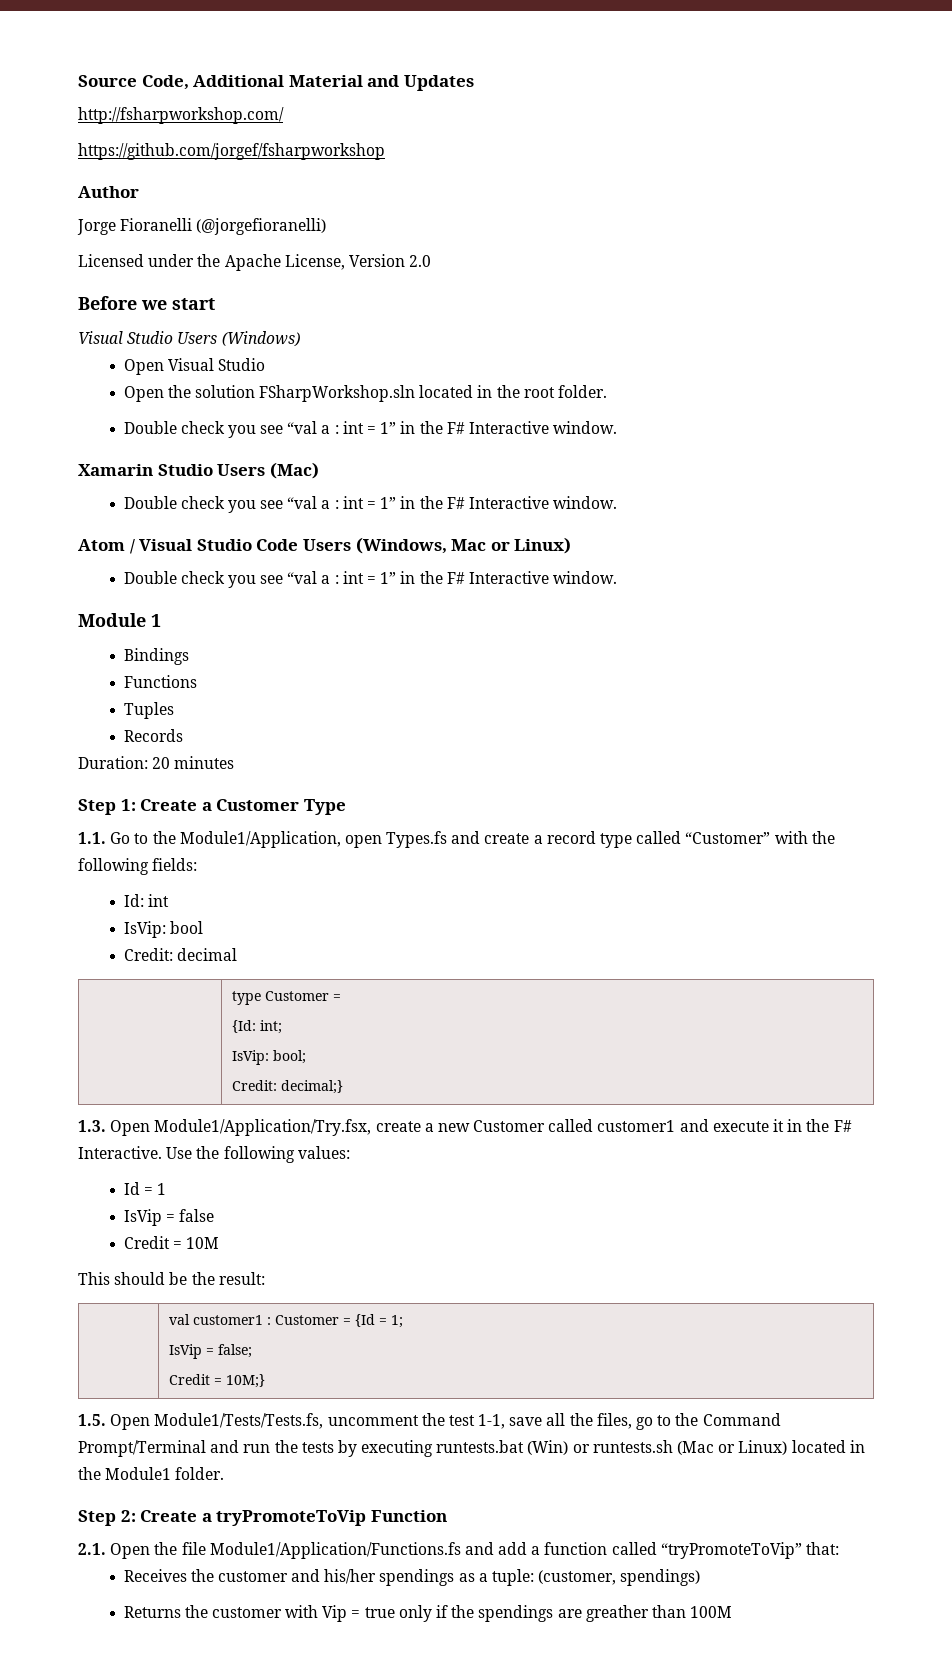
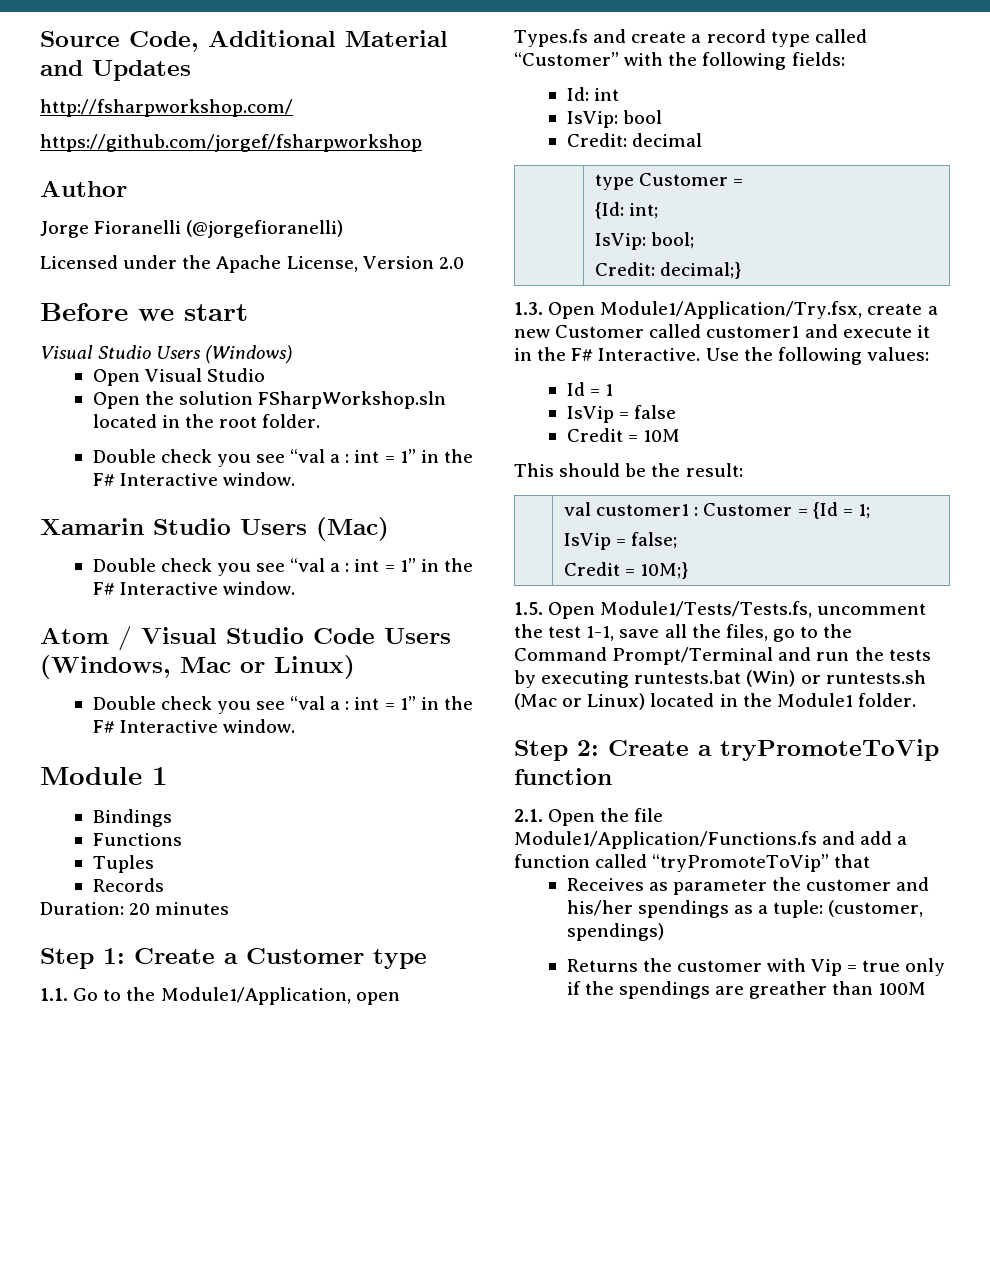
- Step 1: Create a Customer Type
+ Step 1: Create a Customer type
- Step 2: Create a tryPromoteToVip Function
+ Step 2: Create a tryPromoteToVip function
- 2.1. Open the file Module1/Application/Functions.fs and add a function called “tryPromoteToVip” that:
+ 2.1. Open the file Module1/Application/Functions.fs and add a function called “tryPromoteToVip” that
- Receives the customer and his/her spendings as a tuple: (customer, spendings)
+ Receives as parameter the customer and his/her spendings as a tuple: (customer, spendings)

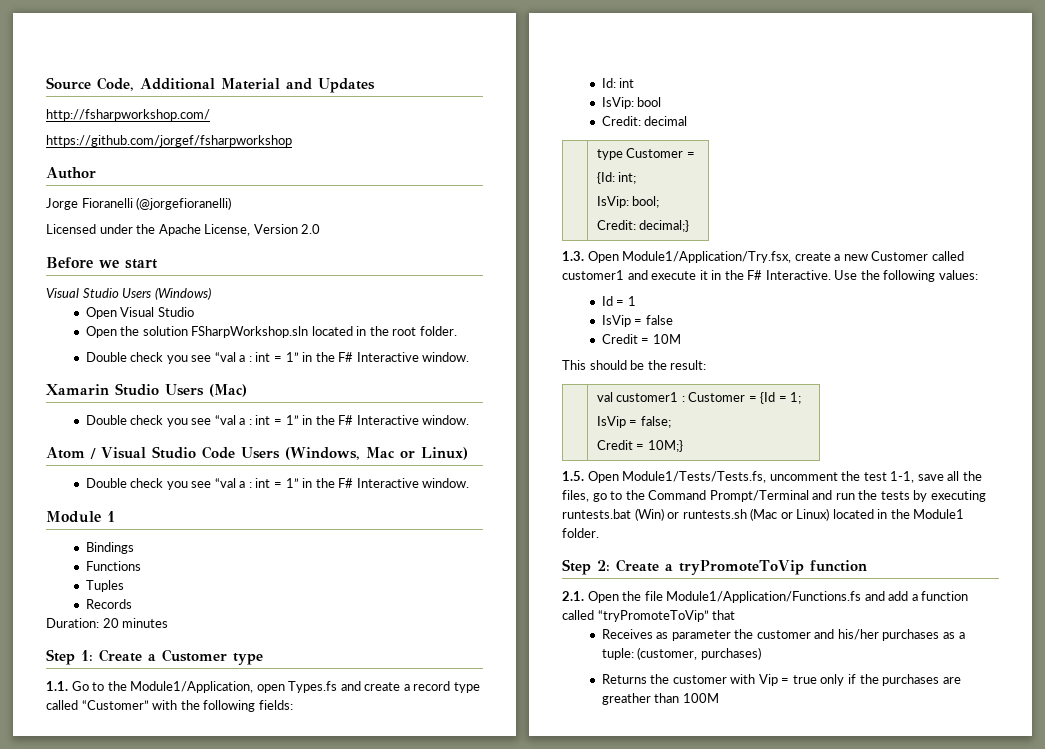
- Receives as parameter the customer and his/her spendings as a tuple: (customer, spendings)
+ Receives as parameter the customer and his/her purchases as a tuple: (customer, purchases)
- Returns the customer with Vip = true only if the spendings are greather than 100M
+ Returns the customer with Vip = true only if the purchases are greather than 100M

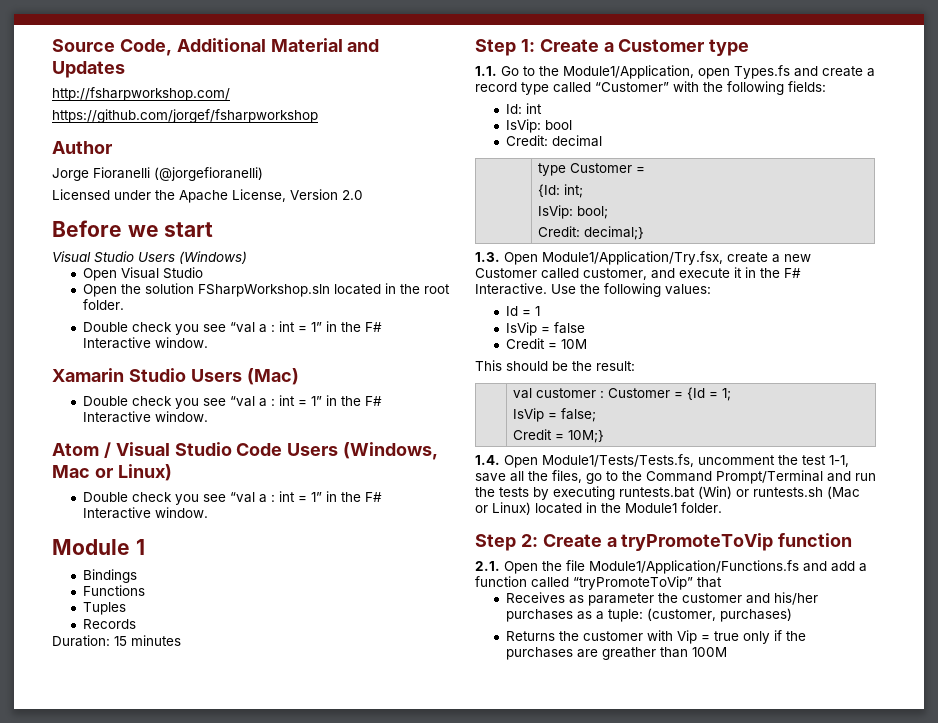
- Duration: 20 minutes
+ Duration: 15 minutes
- 1.3. Open Module1/Application/Try.fsx, create a new Customer called customer1 and execute it in the F# Interactive.
+ 1.3. Open Module1/Application/Try.fsx, create a new Customer called customer, and execute it in the F# Interactive.
- | val customer1 : Customer = {Id = 1;
+ | val customer : Customer = {Id = 1;
- 1.5. Open Module1/Tests/Tests.fs, uncomment the test 1-1, save all the files, go to the Command Prompt/Terminal and run the tests by executing runtests.bat (Win) or runtests.sh (Mac or Linux) located in the Module1 folder.
+ 1.4. Open Module1/Tests/Tests.fs, uncomment the test 1-1, save all the files, go to the Command Prompt/Terminal and run the tests by executing runtests.bat (Win) or runtests.sh (Mac or Linux) located in the Module1 folder.

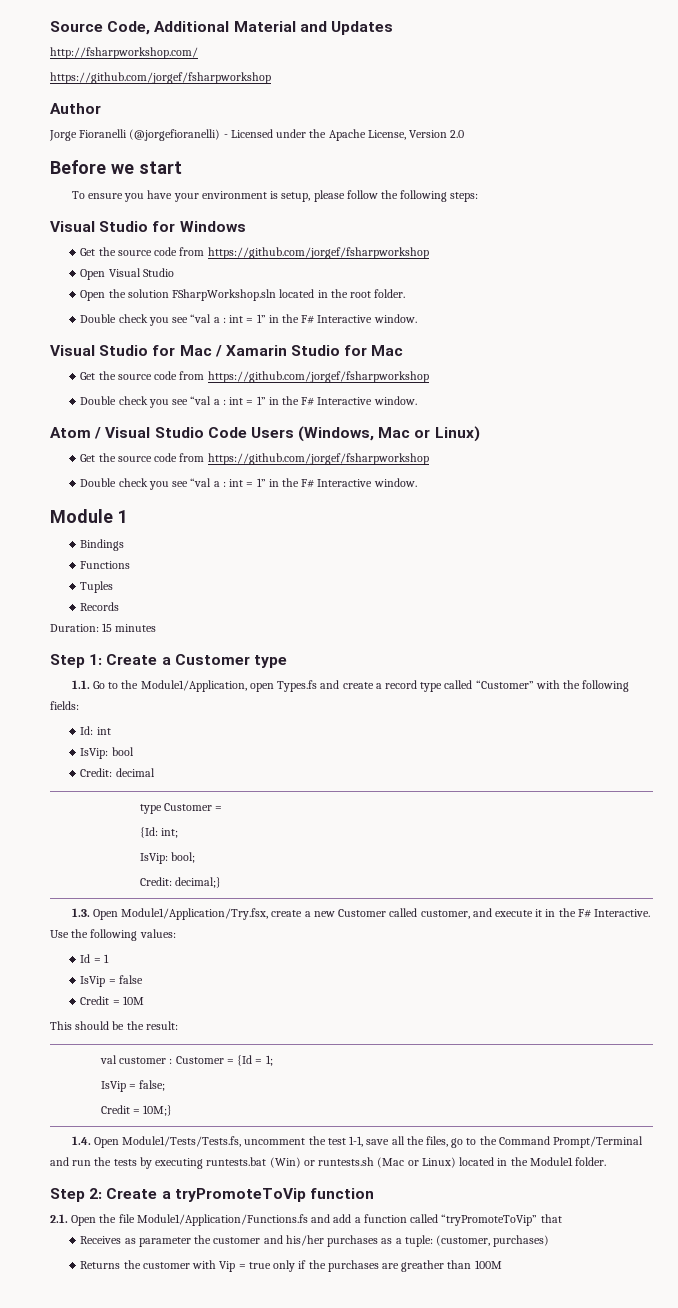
- Jorge Fioranelli (@jorgefioranelli)
- Licensed under the Apache License, Version 2.0
+ Jorge Fioranelli (@jorgefioranelli) - Licensed under the Apache License, Version 2.0
- Visual Studio Users (Windows)
+ To ensure you have your environment is setup, please follow the following steps:
+ Visual Studio for Windows
+ Get the source code from https://github.com/jorgef/fsharpworkshop
- Xamarin Studio Users (Mac)
+ Visual Studio for Mac / Xamarin Studio for Mac
+ Get the source code from https://github.com/jorgef/fsharpworkshop
  Atom / Visual Studio Code Users (Windows, Mac or Linux)
+ Get the source code from https://github.com/jorgef/fsharpworkshop

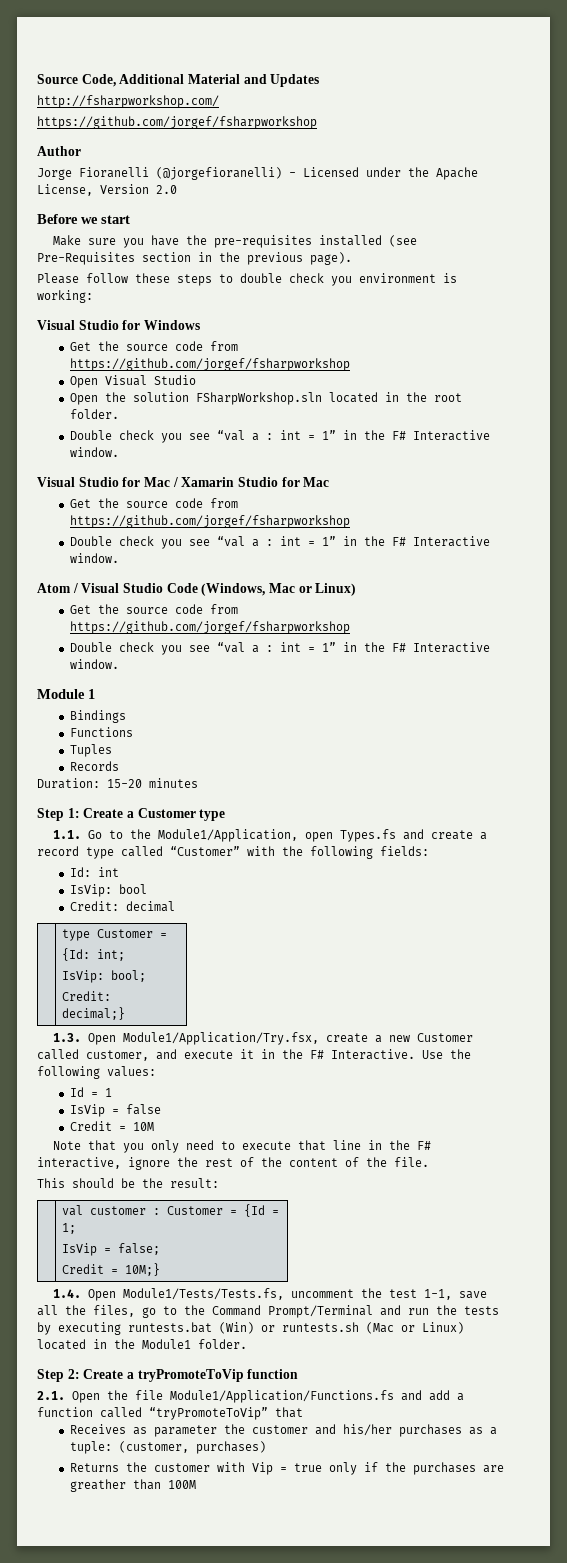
- To ensure you have your environment is setup, please follow the following steps:
+ Make sure you have the pre-requisites installed (see Pre-Requisites section in the previous page).
+ Please follow these steps to double check you environment is working:
- Atom / Visual Studio Code Users (Windows, Mac or Linux)
+ Atom / Visual Studio Code (Windows, Mac or Linux)
- Duration: 15 minutes
+ Duration: 15-20 minutes
+ Note that you only need to execute that line in the F# interactive, ignore the rest of the content of the file.

